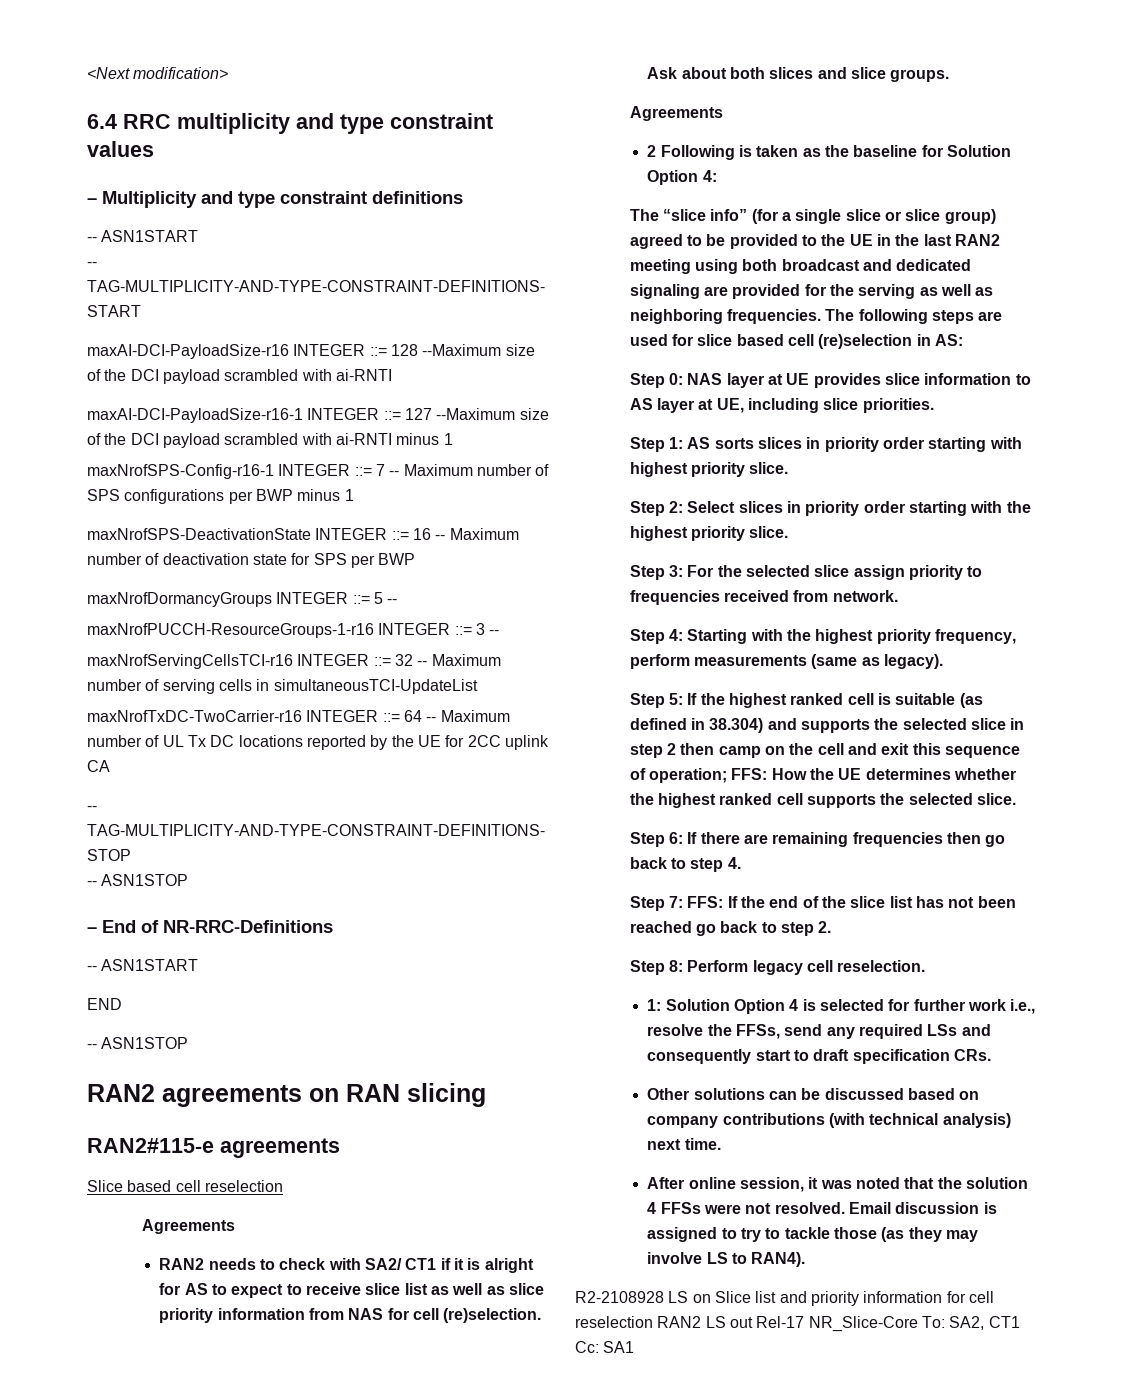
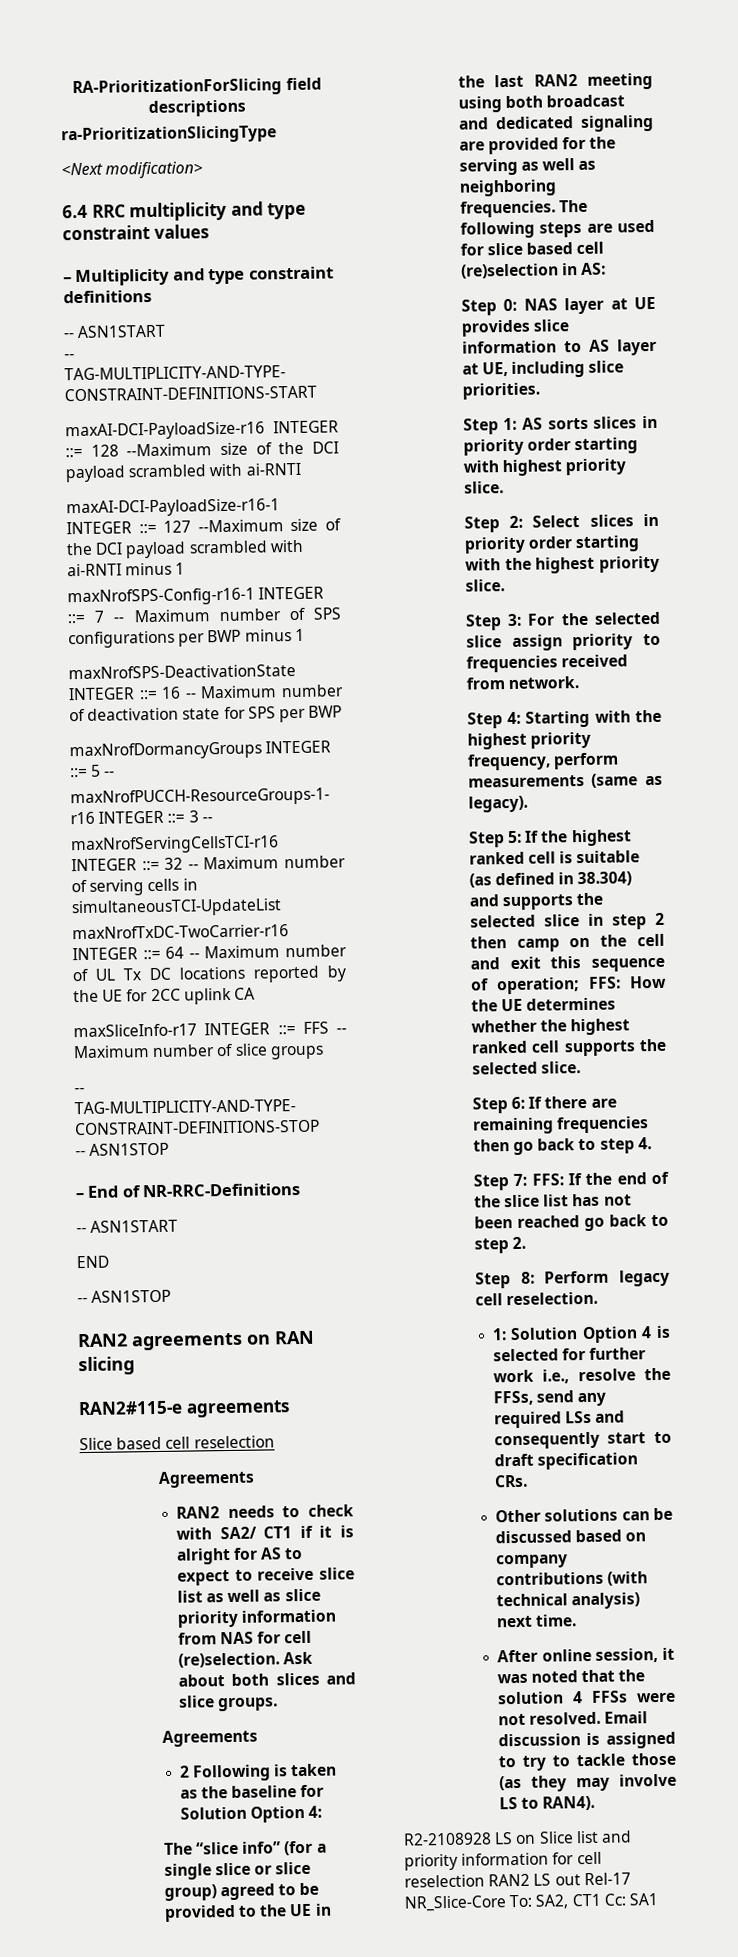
+ RA-PrioritizationForSlicing field descriptions
+ ra-PrioritizationSlicingType
+ maxSliceInfo-r17 INTEGER ::= FFS -- Maximum number of slice groups

